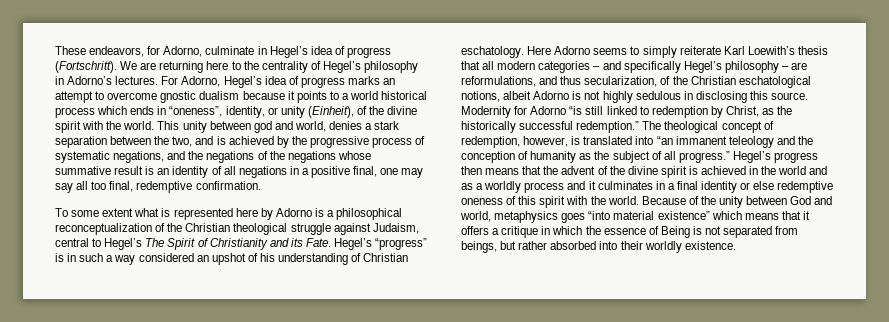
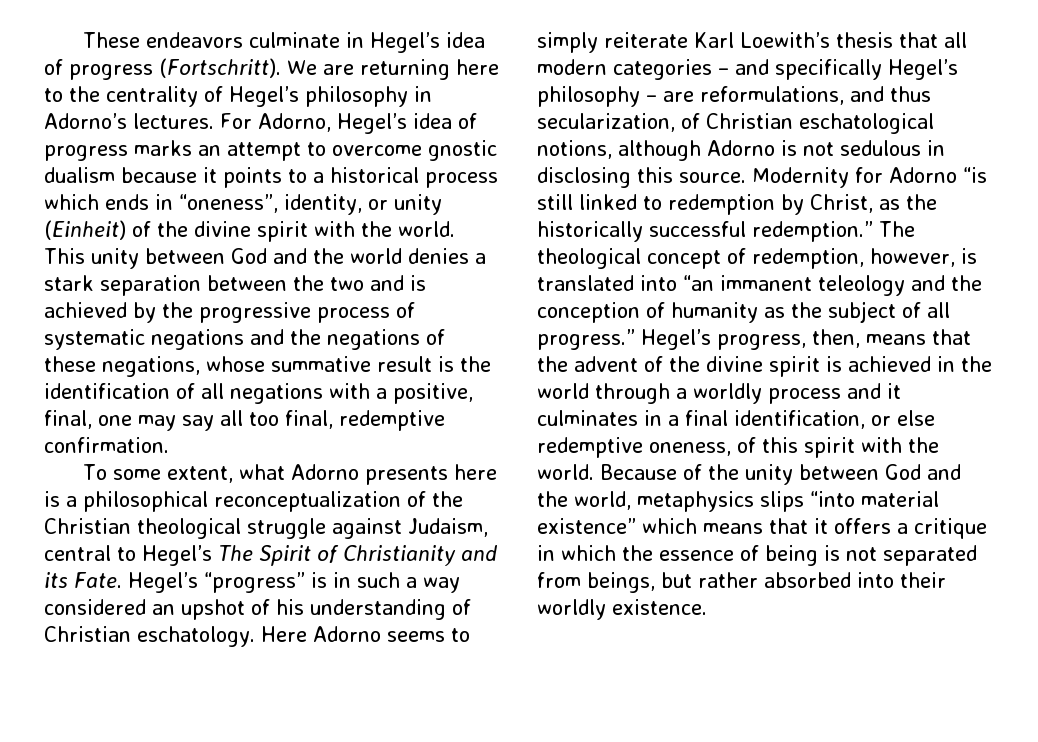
- These endeavors, for Adorno, culminate in Hegel’s idea of progress (Fortschritt).
+ These endeavors culminate in Hegel’s idea of progress (Fortschritt).
- For Adorno, Hegel’s idea of progress marks an attempt to overcome gnostic dualism because it points to a world historical process which ends in “oneness”, identity, or unity (Einheit), of the divine spirit with the world.
+ For Adorno, Hegel’s idea of progress marks an attempt to overcome gnostic dualism because it points to a historical process which ends in “oneness”, identity, or unity (Einheit) of the divine spirit with the world.
- This unity between god and world, denies a stark separation between the two, and is achieved by the progressive process of systematic negations, and the negations of the negations whose summative result is an identity of all negations in a positive final, one may say all too final, redemptive confirmation.
+ This unity between God and the world denies a stark separation between the two and is achieved by the progressive process of systematic negations and the negations of these negations, whose summative result is the identification of all negations with a positive, final, one may say all too final, redemptive confirmation.
- To some extent what is represented here by Adorno is a philosophical reconceptualization of the Christian theological struggle against Judaism, central to Hegel’s The Spirit of Christianity and its Fate.
+ To some extent, what Adorno presents here is a philosophical reconceptualization of the Christian theological struggle against Judaism, central to Hegel’s The Spirit of Christianity and its Fate.
- Here Adorno seems to simply reiterate Karl Loewith’s thesis that all modern categories – and specifically Hegel’s philosophy – are reformulations, and thus secularization, of the Christian eschatological notions, albeit Adorno is not highly sedulous in disclosing this source.
+ Here Adorno seems to simply reiterate Karl Loewith’s thesis that all modern categories – and specifically Hegel’s philosophy – are reformulations, and thus secularization, of Christian eschatological notions, although Adorno is not sedulous in disclosing this source.
- Hegel’s progress then means that the advent of the divine spirit is achieved in the world and as a worldly process and it culminates in a final identity or else redemptive oneness of this spirit with the world.
+ Hegel’s progress, then, means that the advent of the divine spirit is achieved in the world through a worldly process and it culminates in a final identification, or else redemptive oneness, of this spirit with the world.
- Because of the unity between God and world, metaphysics goes “into material existence” which means that it offers a critique in which the essence of Being is not separated from beings, but rather absorbed into their worldly existence.
+ Because of the unity between God and the world, metaphysics slips “into material existence” which means that it offers a critique in which the essence of being is not separated from beings, but rather absorbed into their worldly existence.

